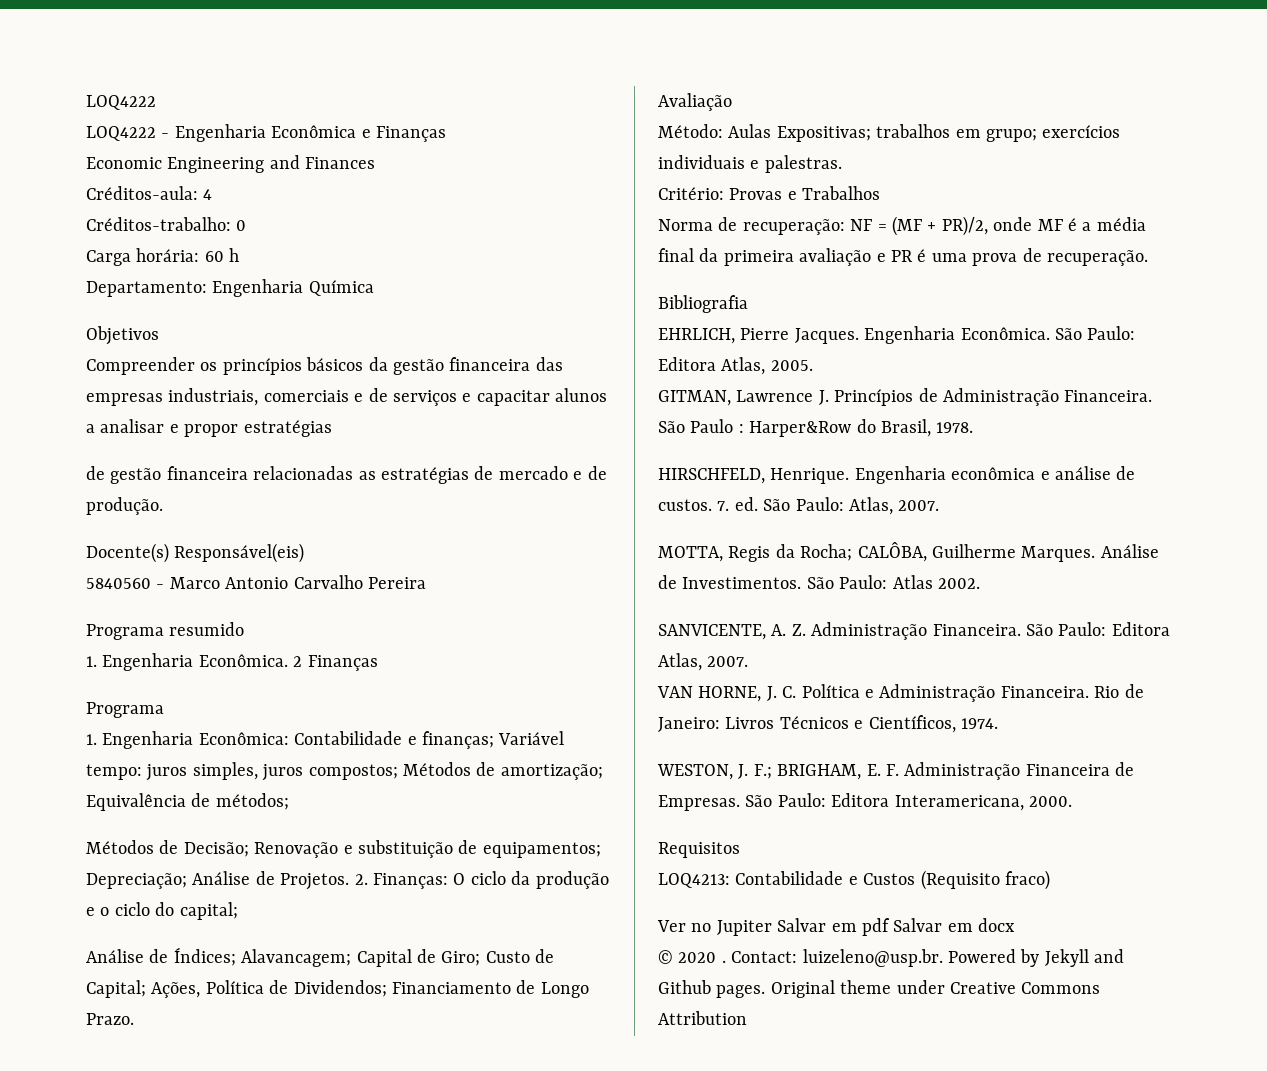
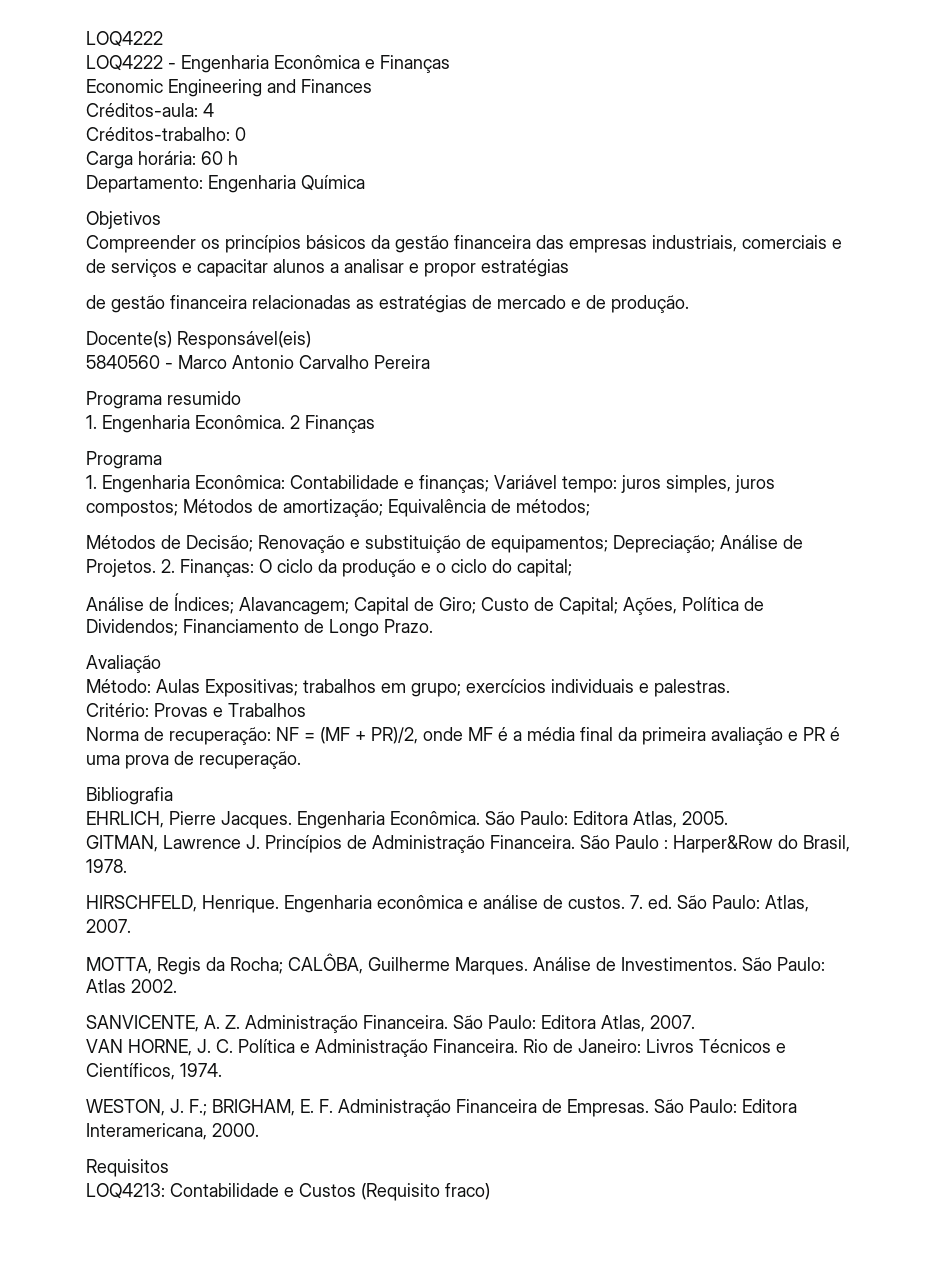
- Ver no Jupiter Salvar em pdf Salvar em docx
- © 2020 . Contact: luizeleno@usp.br. Powered by Jekyll and Github pages. Original theme under Creative Commons Attribution

